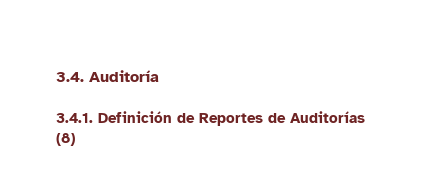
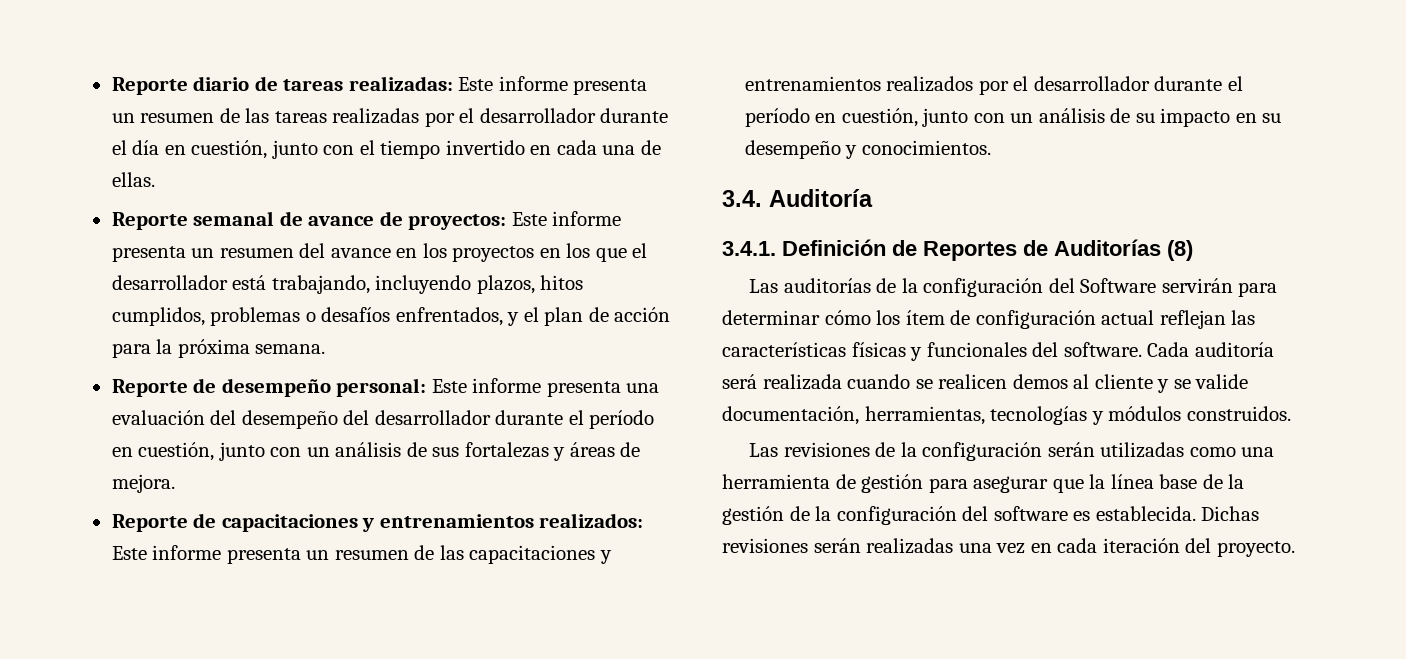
+ Reporte diario de tareas realizadas: Este informe presenta un resumen de las tareas realizadas por el desarrollador durante el día en cuestión, junto con el tiempo invertido en cada una de ellas.
+ Reporte semanal de avance de proyectos: Este informe presenta un resumen del avance en los proyectos en los que el desarrollador está trabajando, incluyendo plazos, hitos cumplidos, problemas o desafíos enfrentados, y el plan de acción para la próxima semana.
+ Reporte de desempeño personal: Este informe presenta una evaluación del desempeño del desarrollador durante el período en cuestión, junto con un análisis de sus fortalezas y áreas de mejora.
+ Reporte de capacitaciones y entrenamientos realizados: Este informe presenta un resumen de las capacitaciones y entrenamientos realizados por el desarrollador durante el período en cuestión, junto con un análisis de su impacto en su desempeño y conocimientos.
+ Las auditorías de la configuración del Software servirán para determinar cómo los ítem de configuración actual reflejan las características físicas y funcionales del software. Cada auditoría será realizada cuando se realicen demos al cliente y se valide documentación, herramientas, tecnologías y módulos construidos.
+ Las revisiones de la configuración serán utilizadas como una herramienta de gestión para asegurar que la línea base de la gestión de la configuración del software es establecida. Dichas revisiones serán realizadas una vez en cada iteración del proyecto.

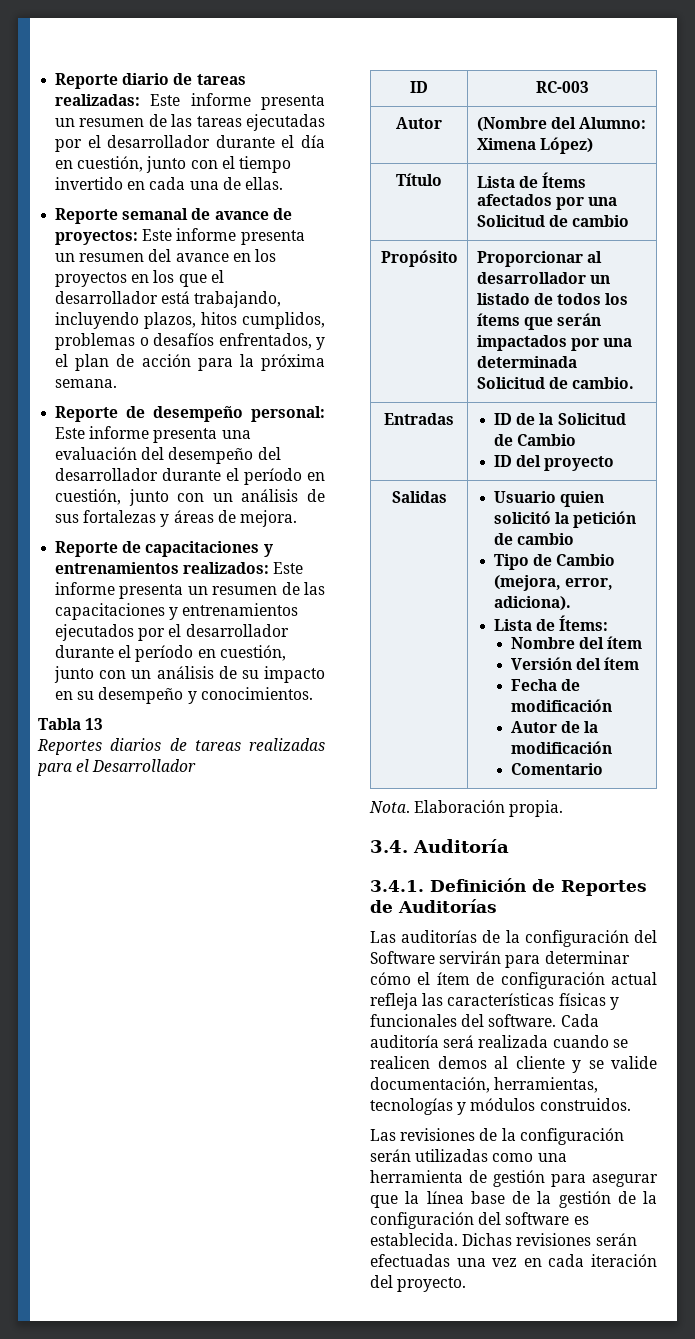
- Reporte diario de tareas realizadas: Este informe presenta un resumen de las tareas realizadas por el desarrollador durante el día en cuestión, junto con el tiempo invertido en cada una de ellas.
+ Reporte diario de tareas realizadas: Este informe presenta un resumen de las tareas ejecutadas por el desarrollador durante el día en cuestión, junto con el tiempo invertido en cada una de ellas.
- Reporte de capacitaciones y entrenamientos realizados: Este informe presenta un resumen de las capacitaciones y entrenamientos realizados por el desarrollador durante el período en cuestión, junto con un análisis de su impacto en su desempeño y conocimientos.
+ Reporte de capacitaciones y entrenamientos realizados: Este informe presenta un resumen de las capacitaciones y entrenamientos ejecutados por el desarrollador durante el período en cuestión, junto con un análisis de su impacto en su desempeño y conocimientos.
+ Tabla 13
+ Reportes diarios de tareas realizadas para el Desarrollador
+ ID | RC-003
+ Autor | (Nombre del Alumno: Ximena López)
+ Título | Lista de Ítems afectados por una Solicitud de cambio
+ Propósito | Proporcionar al desarrollador un listado de todos los ítems que serán impactados por una determinada Solicitud de cambio.
+ Entradas | ID de la Solicitud de Cambio
+ ID del proyecto
+ Salidas | Usuario quien solicitó la petición de cambio
+ Tipo de Cambio (mejora, error, adiciona).
+ Lista de Ítems:
+ Nombre del ítem
+ Versión del ítem
+ Fecha de modificación
+ Autor de la modificación
+ Comentario
+ Nota. Elaboración propia.
- 3.4.1. Definición de Reportes de Auditorías (8)
+ 3.4.1. Definición de Reportes de Auditorías
- Las auditorías de la configuración del Software servirán para determinar cómo los ítem de configuración actual reflejan las características físicas y funcionales del software.
+ Las auditorías de la configuración del Software servirán para determinar cómo el ítem de configuración actual refleja las características físicas y funcionales del software.
- Dichas revisiones serán realizadas una vez en cada iteración del proyecto.
+ Dichas revisiones serán efectuadas una vez en cada iteración del proyecto.

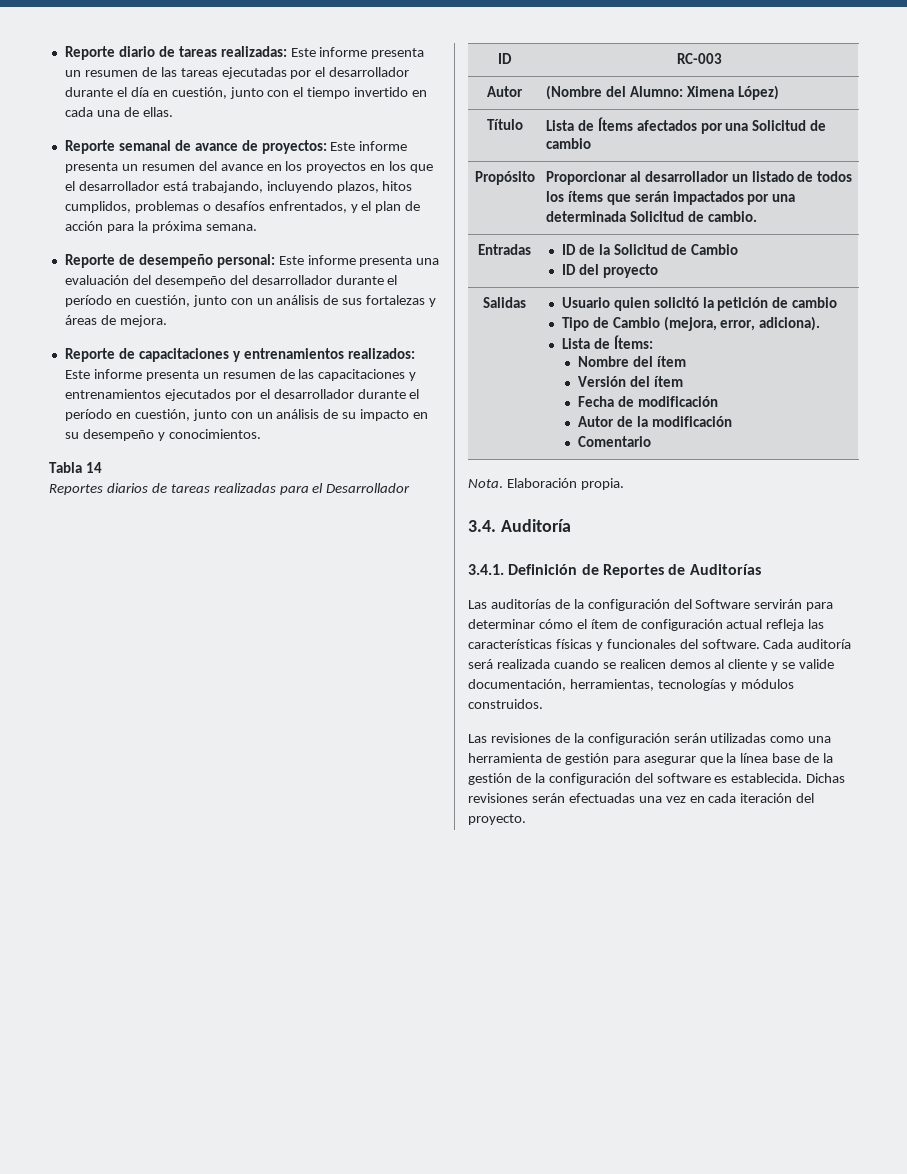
- Tabla 13
+ Tabla 14

